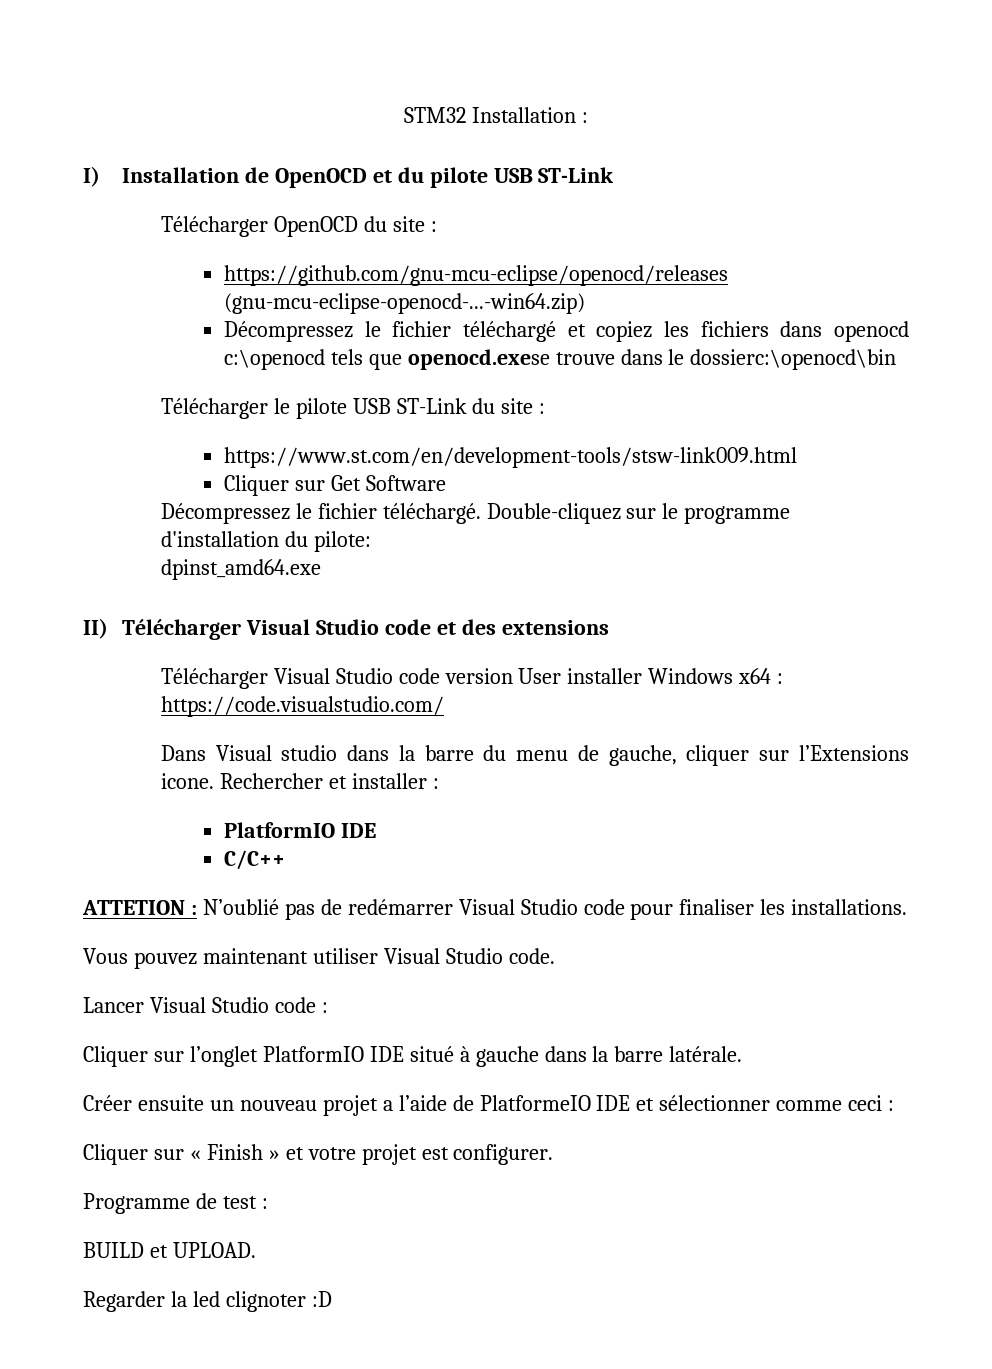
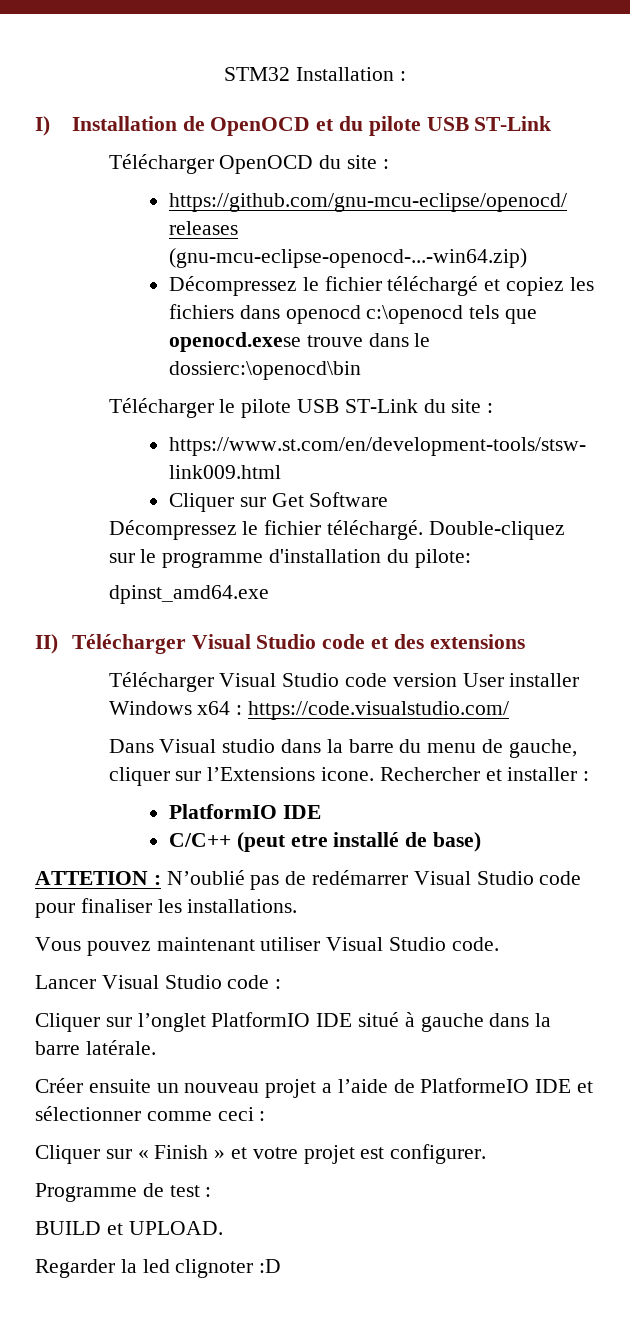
- C/C++
+ C/C++ (peut etre installé de base)

